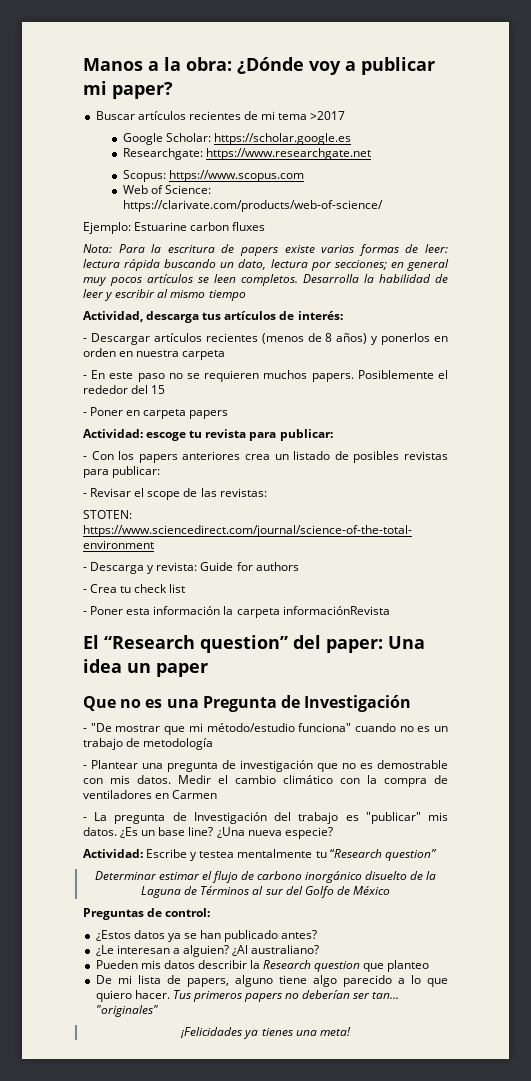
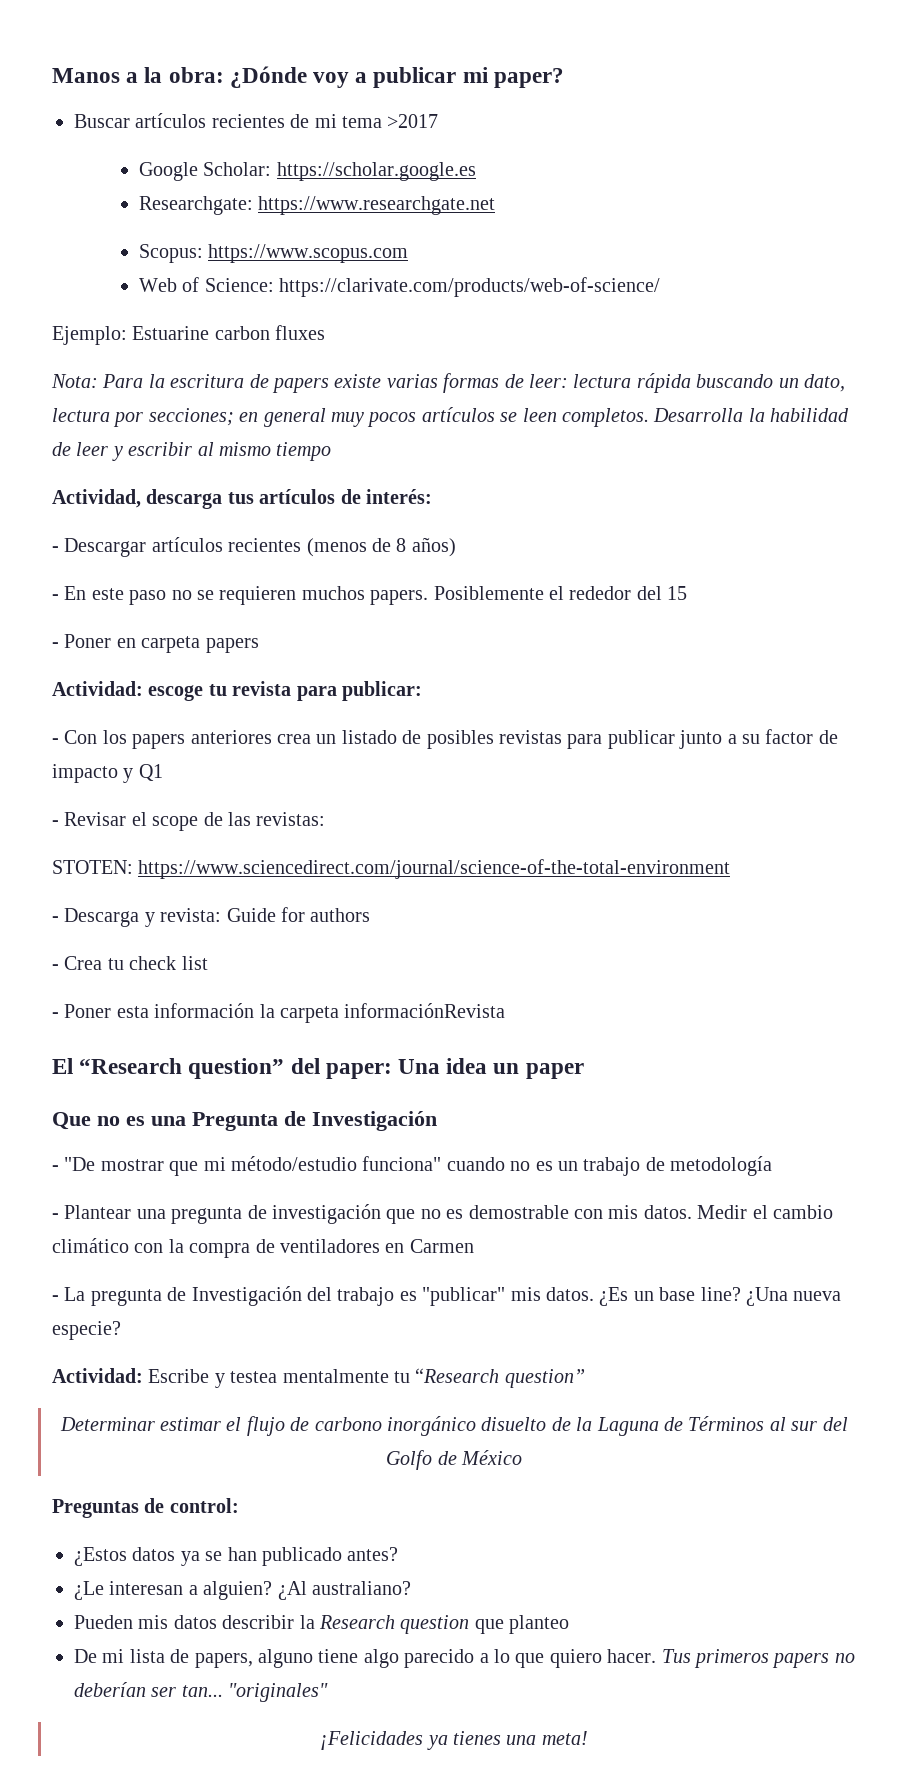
- - Descargar artículos recientes (menos de 8 años) y ponerlos en orden en nuestra carpeta
+ - Descargar artículos recientes (menos de 8 años)
- - Con los papers anteriores crea un listado de posibles revistas para publicar:
+ - Con los papers anteriores crea un listado de posibles revistas para publicar junto a su factor de impacto y Q1

